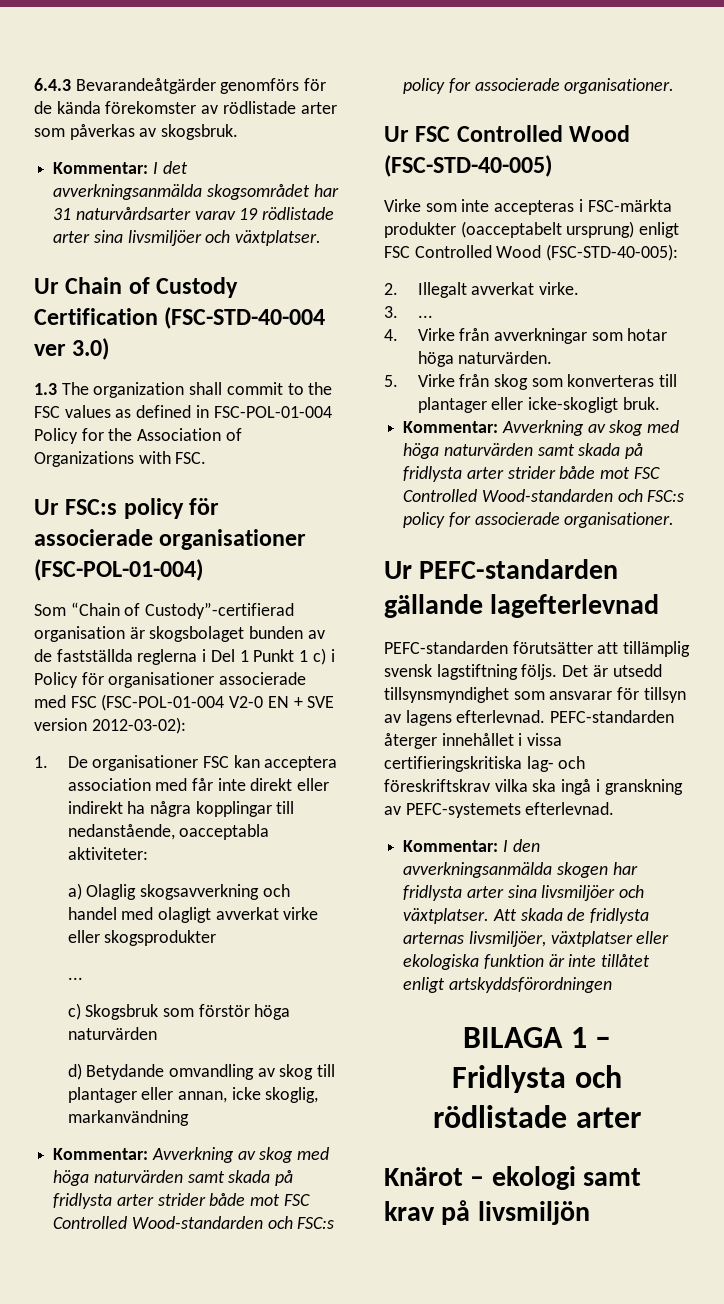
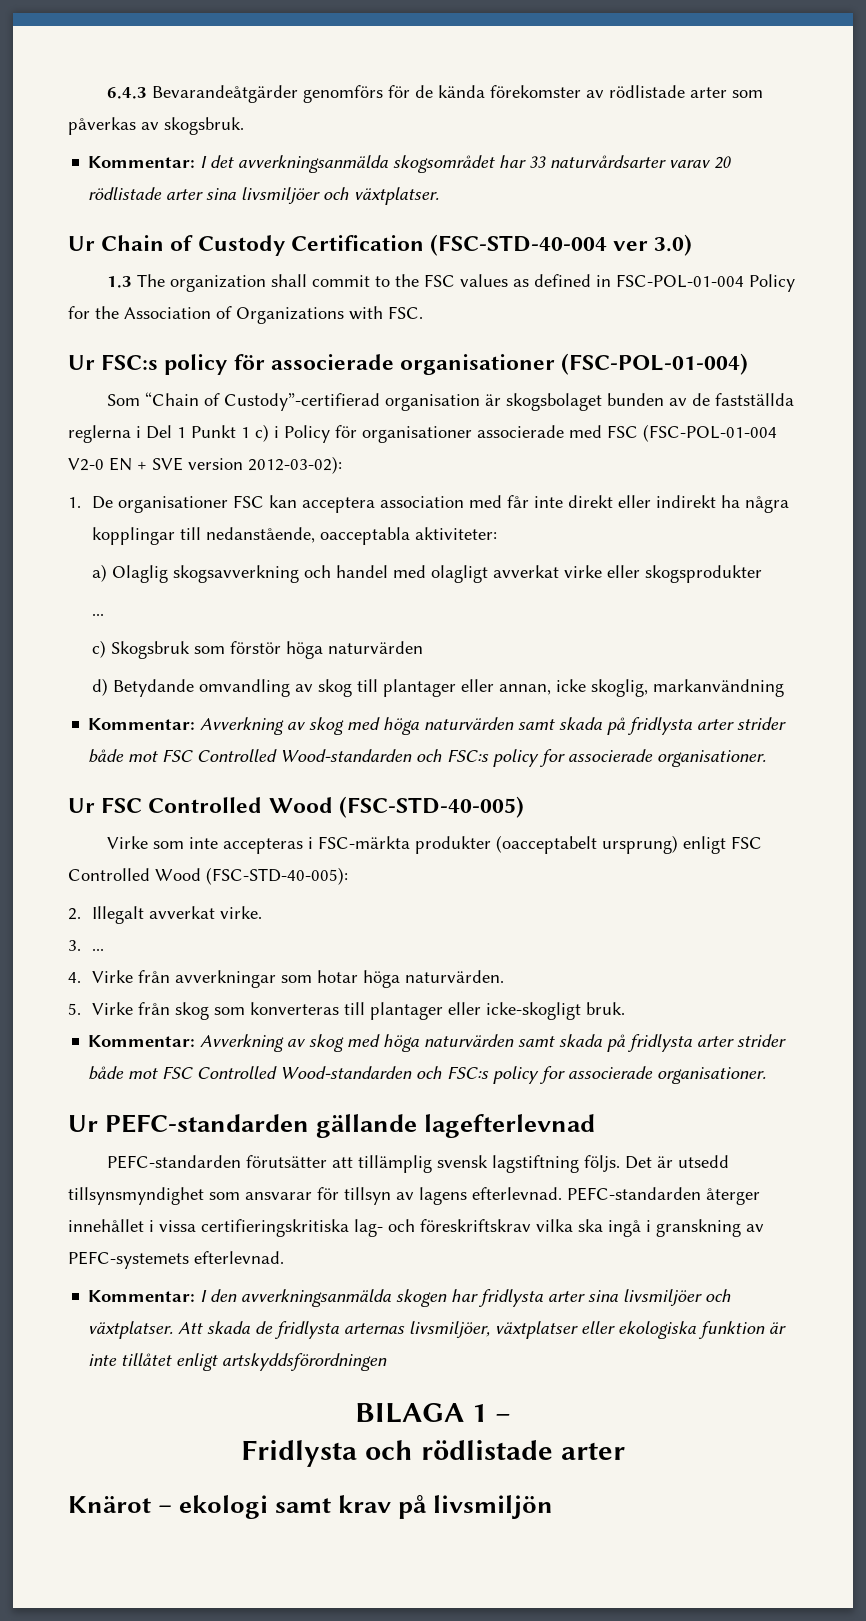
- Kommentar: I det avverkningsanmälda skogsområdet har 31 naturvårdsarter varav 19 rödlistade arter sina livsmiljöer och växtplatser.
+ Kommentar: I det avverkningsanmälda skogsområdet har 33 naturvårdsarter varav 20 rödlistade arter sina livsmiljöer och växtplatser.

